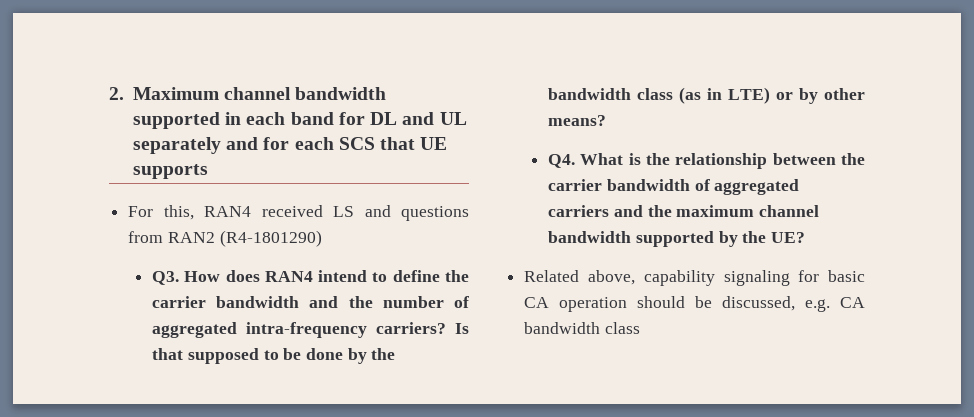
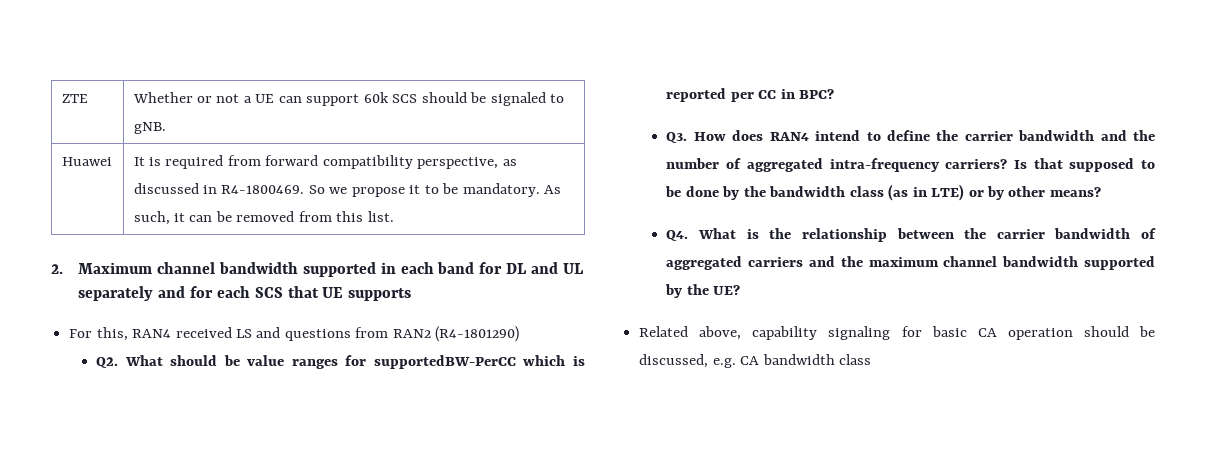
+ ZTE | Whether or not a UE can support 60k SCS should be signaled to gNB.
+ Huawei | It is required from forward compatibility perspective, as discussed in R4-1800469. So we propose it to be mandatory. As such, it can be removed from this list.
+ Q2. What should be value ranges for supportedBW-PerCC which is reported per CC in BPC?

